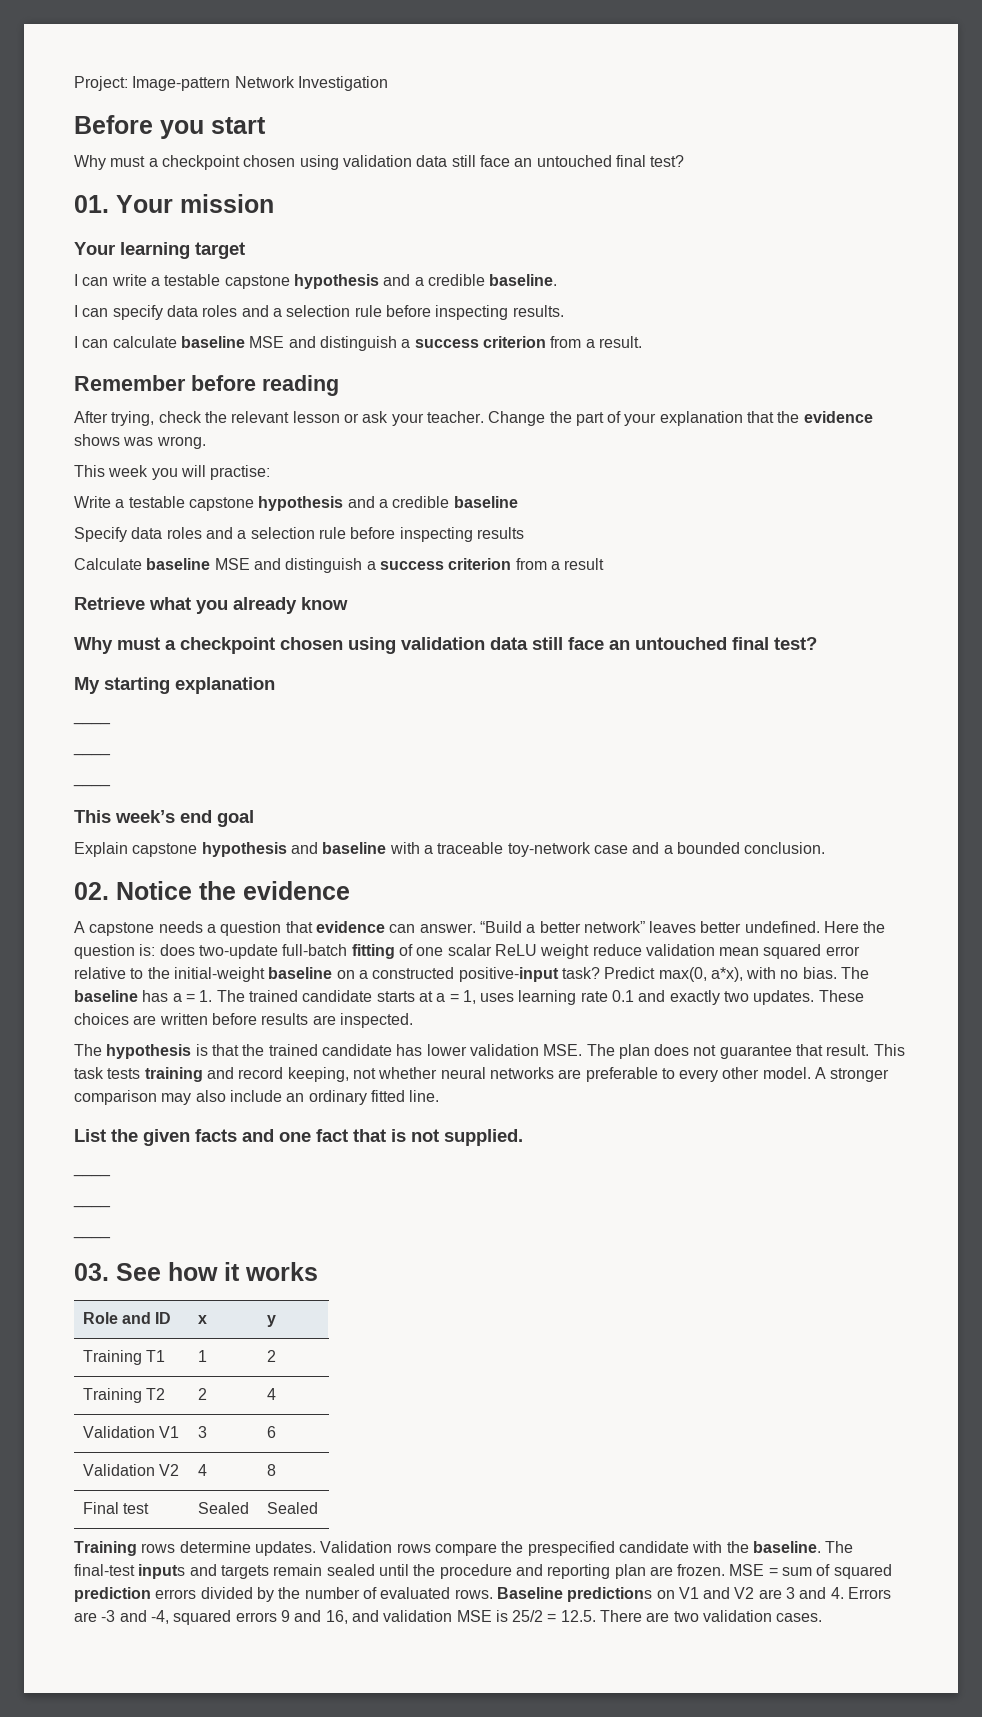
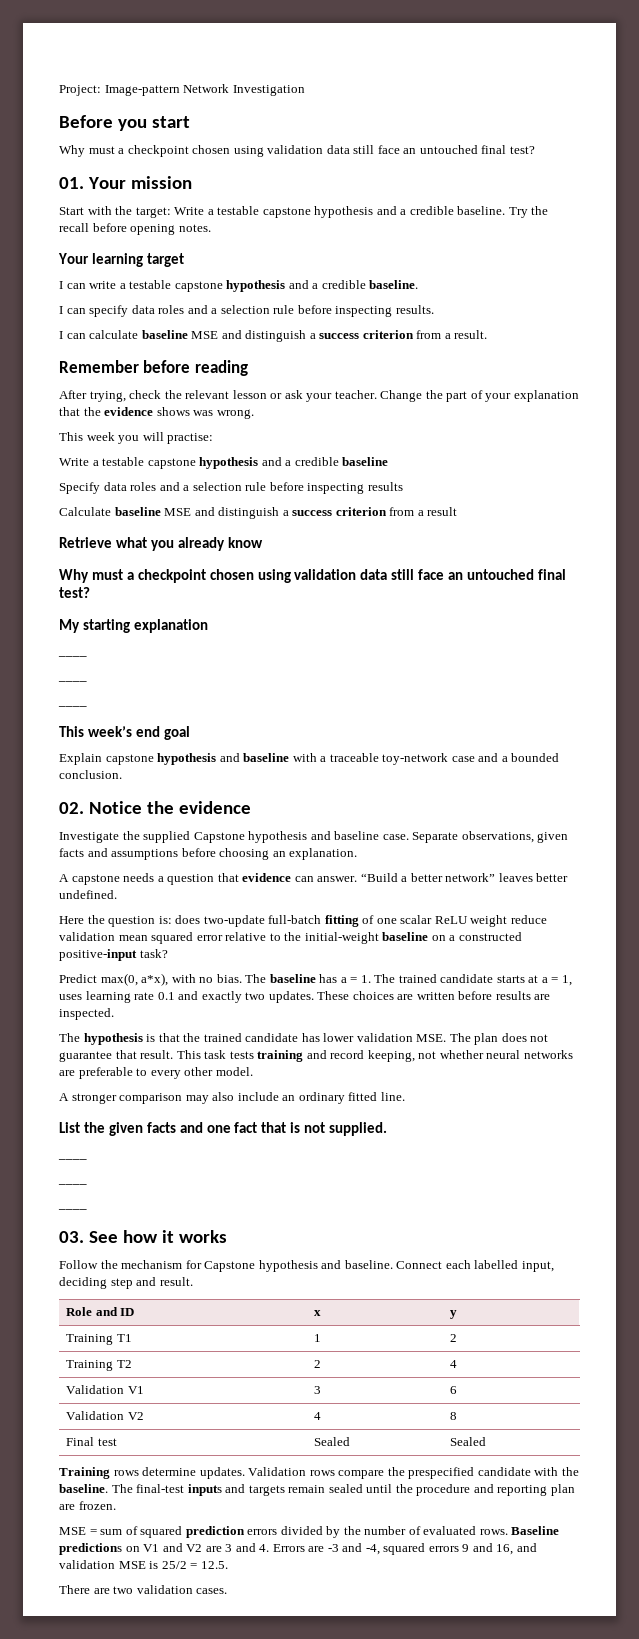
+ Start with the target: Write a testable capstone hypothesis and a credible baseline. Try the recall before opening notes.
+ Investigate the supplied Capstone hypothesis and baseline case. Separate observations, given facts and assumptions before choosing an explanation.
- “Build a better network” leaves better undefined. Here the question is: does two-update full-batch fitting of one scalar ReLU weight reduce validation mean squared error relative to the initial-weight baseline on a constructed positive-input task? Predict max(0, a*x), with no bias.
+ “Build a better network” leaves better undefined.
+ Here the question is: does two-update full-batch fitting of one scalar ReLU weight reduce validation mean squared error relative to the initial-weight baseline on a constructed positive-input task?
+ Predict max(0, a*x), with no bias.
- This task tests training and record keeping, not whether neural networks are preferable to every other model. A stronger comparison may also include an ordinary fitted line.
+ This task tests training and record keeping, not whether neural networks are preferable to every other model.
+ A stronger comparison may also include an ordinary fitted line.
+ Follow the mechanism for Capstone hypothesis and baseline. Connect each labelled input, deciding step and result.
- The final-test inputs and targets remain sealed until the procedure and reporting plan are frozen. MSE = sum of squared prediction errors divided by the number of evaluated rows.
+ The final-test inputs and targets remain sealed until the procedure and reporting plan are frozen.
+ MSE = sum of squared prediction errors divided by the number of evaluated rows.
- Baseline predictions on V1 and V2 are 3 and 4. Errors are -3 and -4, squared errors 9 and 16, and validation MSE is 25/2 = 12.5. There are two validation cases.
+ Baseline predictions on V1 and V2 are 3 and 4. Errors are -3 and -4, squared errors 9 and 16, and validation MSE is 25/2 = 12.5.
+ There are two validation cases.

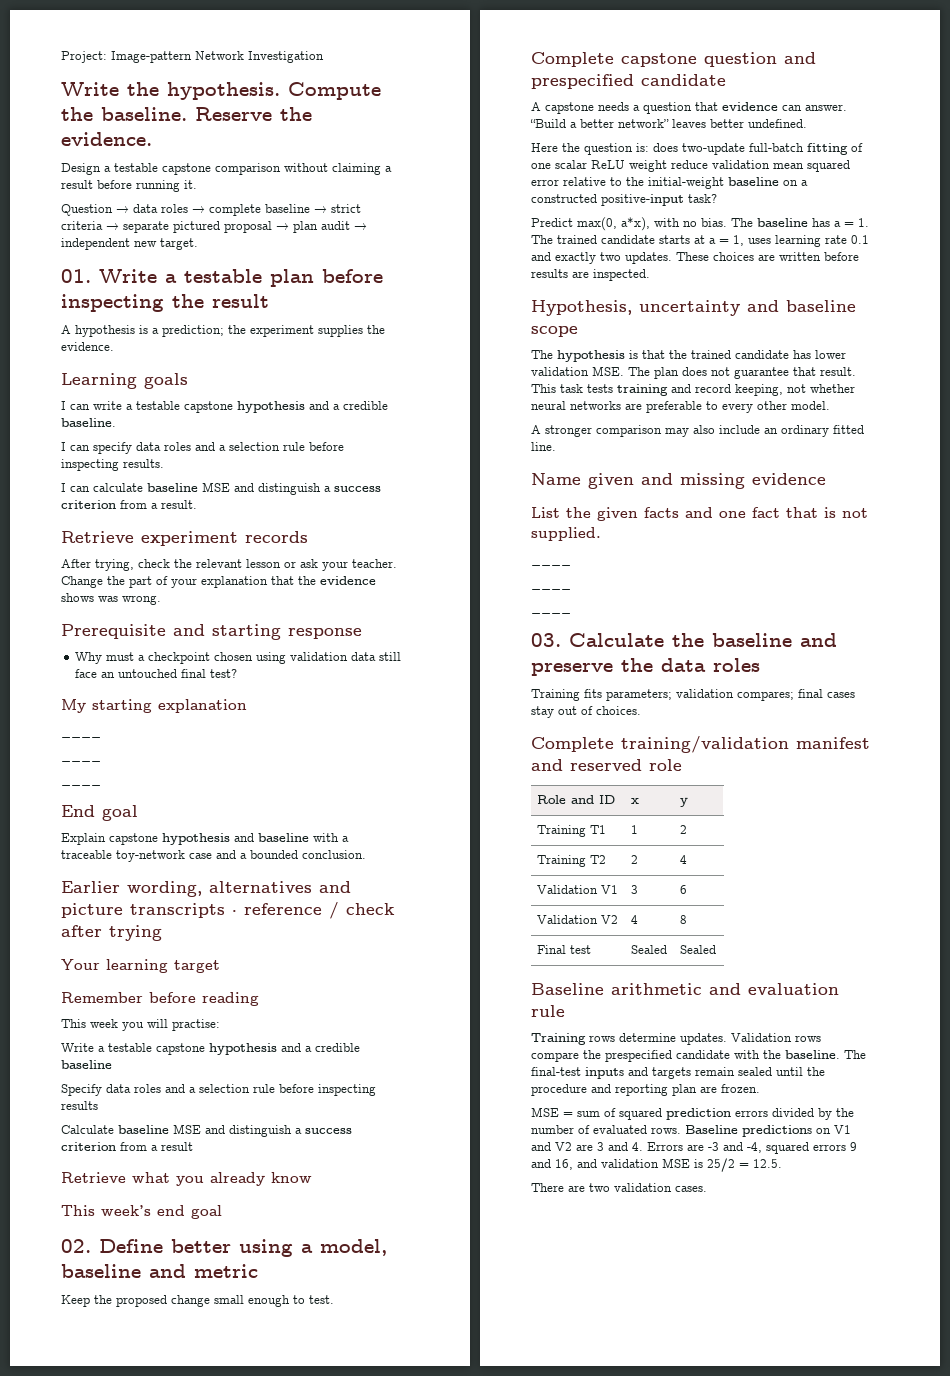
- Before you start
- Why must a checkpoint chosen using validation data still face an untouched final test?
- 01. Your mission
- Start with the target: Write a testable capstone hypothesis and a credible baseline. Try the recall before opening notes.
- Your learning target
+ Write the hypothesis. Compute the baseline. Reserve the evidence.
+ Design a testable capstone comparison without claiming a result before running it.
+ Question → data roles → complete baseline → strict criteria → separate pictured proposal → plan audit → independent new target.
+ 01. Write a testable plan before inspecting the result
+ A hypothesis is a prediction; the experiment supplies the evidence.
+ Learning goals
- Remember before reading
+ Retrieve experiment records
+ Prerequisite and starting response
+ Why must a checkpoint chosen using validation data still face an untouched final test?
+ My starting explanation
+ ____
+ ____
+ ____
+ End goal
+ Explain capstone hypothesis and baseline with a traceable toy-network case and a bounded conclusion.
+ Earlier wording, alternatives and picture transcripts · reference / check after trying
+ Your learning target
+ Remember before reading
  Retrieve what you already know
- Why must a checkpoint chosen using validation data still face an untouched final test?
- My starting explanation
- ____
- ____
- ____
  This week’s end goal
- Explain capstone hypothesis and baseline with a traceable toy-network case and a bounded conclusion.
- 02. Notice the evidence
- Investigate the supplied Capstone hypothesis and baseline case. Separate observations, given facts and assumptions before choosing an explanation.
+ 02. Define better using a model, baseline and metric
+ Keep the proposed change small enough to test.
+ Complete capstone question and prespecified candidate
+ Hypothesis, uncertainty and baseline scope
+ Name given and missing evidence
- 03. See how it works
- Follow the mechanism for Capstone hypothesis and baseline. Connect each labelled input, deciding step and result.
+ 03. Calculate the baseline and preserve the data roles
+ Training fits parameters; validation compares; final cases stay out of choices.
+ Complete training/validation manifest and reserved role
+ Baseline arithmetic and evaluation rule

